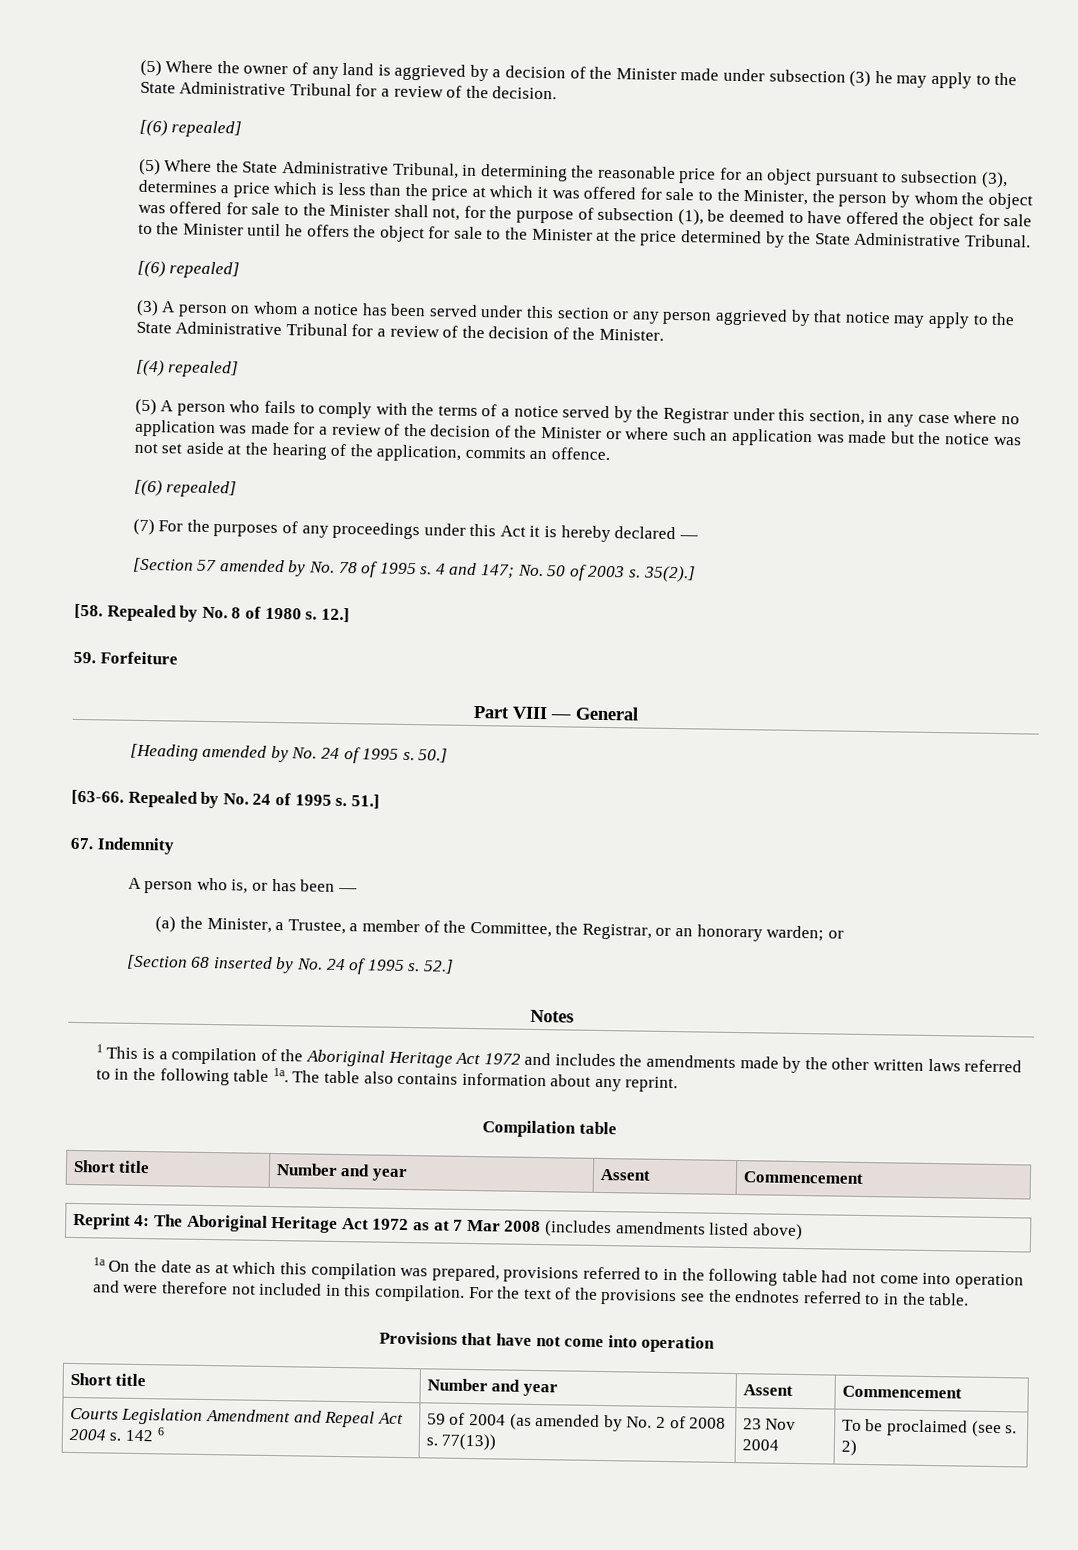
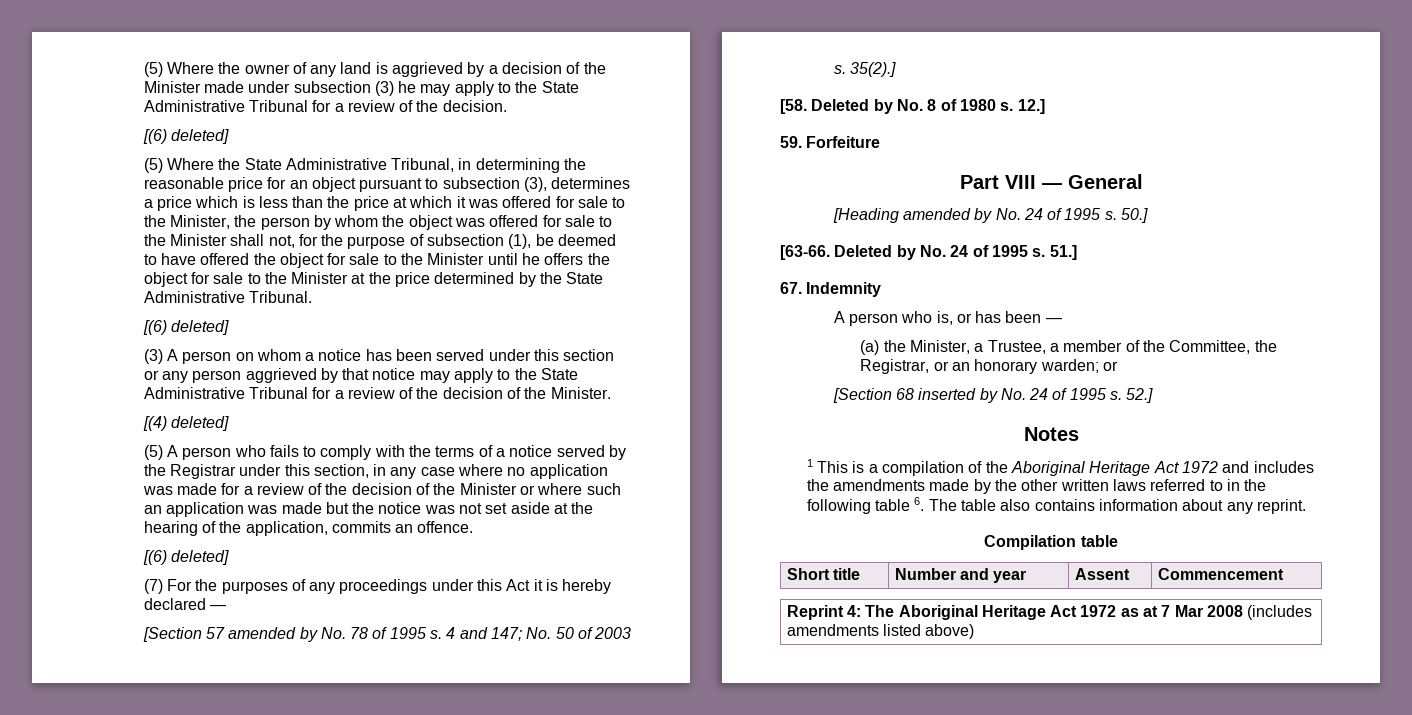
  (5) Where the owner of any land is aggrieved by a decision of the Minister made under subsection (3) he may apply to the State Administrative Tribunal for a review of the decision.
- [(6) repealed]
+ [(6) deleted]
  (5) Where the State Administrative Tribunal, in determining the reasonable price for an object pursuant to subsection (3), determines a price which is less than the price at which it was offered for sale to the Minister, the person by whom the object was offered for sale to the Minister shall not, for the purpose of subsection (1), be deemed to have offered the object for sale to the Minister until he offers the object for sale to the Minister at the price determined by the State Administrative Tribunal.
- [(6) repealed]
+ [(6) deleted]
- [(4) repealed]
+ [(4) deleted]
  (5) A person who fails to comply with the terms of a notice served by the Registrar under this section, in any case where no application was made for a review of the decision of the Minister or where such an application was made but the notice was not set aside at the hearing of the application, commits an offence.
- [(6) repealed]
+ [(6) deleted]
- [58. Repealed by No. 8 of 1980 s.
+ [58. Deleted by No. 8 of 1980 s.
- Repealed by No. 24 of 1995 s.
+ Deleted by No. 24 of 1995 s.
- 1 This is a compilation of the Aboriginal Heritage Act 1972 and includes the amendments made by the other written laws referred to in the following table 1a. The table also contains information about any reprint.
+ 1 This is a compilation of the Aboriginal Heritage Act 1972 and includes the amendments made by the other written laws referred to in the following table 6. The table also contains information about any reprint.
- 1a On the date as at which this compilation was prepared, provisions referred to in the following table had not come into operation and were therefore not included in this compilation. For the text of the provisions see the endnotes referred to in the table.
- Provisions that have not come into operation
- Short title | Number and year | Assent | Commencement
- Courts Legislation Amendment and Repeal Act 2004 s. 142 6 | 59 of 2004 (as amended by No. 2 of 2008 s. 77(13)) | 23 Nov 2004 | To be proclaimed (see s. 2)

